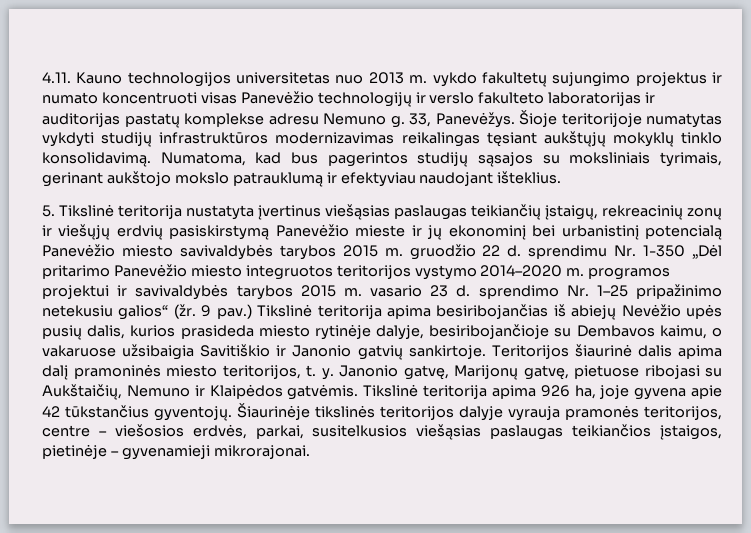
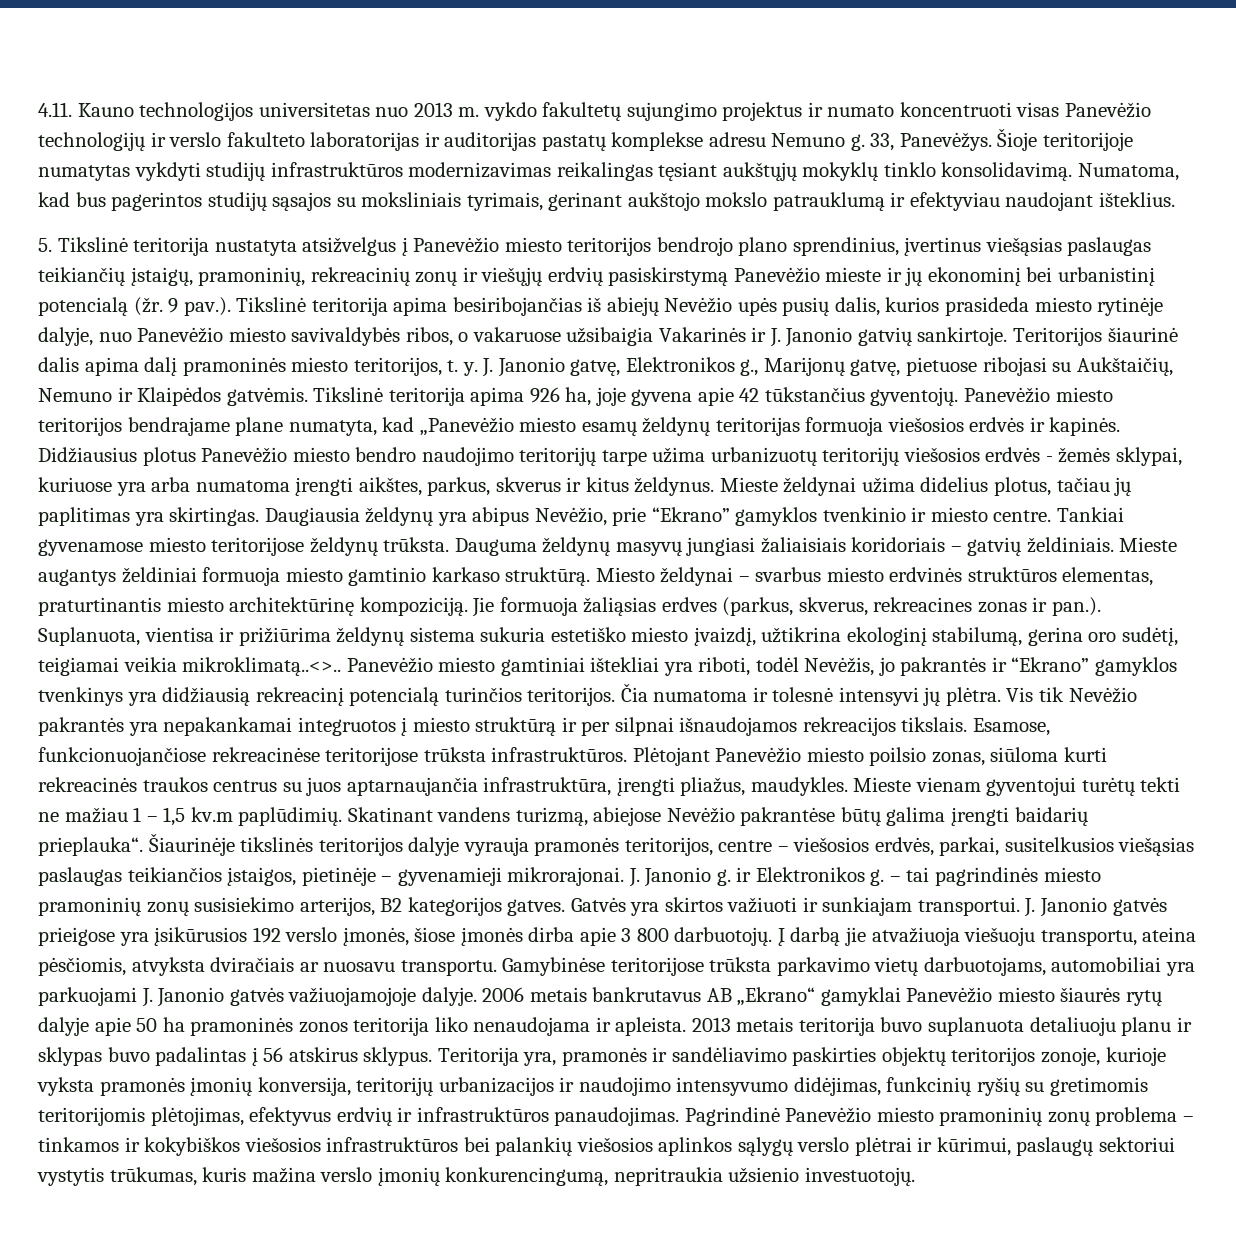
- 5. Tikslinė teritorija nustatyta įvertinus viešąsias paslaugas teikiančių įstaigų, rekreacinių zonų ir viešųjų erdvių pasiskirstymą Panevėžio mieste ir jų ekonominį bei urbanistinį potencialą Panevėžio miesto savivaldybės tarybos 2015 m. gruodžio 22 d. sprendimu Nr. 1-350 „Dėl pritarimo Panevėžio miesto integruotos teritorijos vystymo 2014–2020 m. programos projektui ir savivaldybės tarybos 2015 m. vasario 23 d. sprendimo Nr. 1–25 pripažinimo netekusiu galios“ (žr.
+ 5. Tikslinė teritorija nustatyta atsižvelgus į Panevėžio miesto teritorijos bendrojo plano sprendinius, įvertinus viešąsias paslaugas teikiančių įstaigų, pramoninių, rekreacinių zonų ir viešųjų erdvių pasiskirstymą Panevėžio mieste ir jų ekonominį bei urbanistinį potencialą (žr.
- 9 pav.) Tikslinė teritorija apima besiribojančias iš abiejų Nevėžio upės pusių dalis, kurios prasideda miesto rytinėje dalyje, besiribojančioje su Dembavos kaimu, o vakaruose užsibaigia Savitiškio ir Janonio gatvių sankirtoje.
+ 9 pav.). Tikslinė teritorija apima besiribojančias iš abiejų Nevėžio upės pusių dalis, kurios prasideda miesto rytinėje dalyje, nuo Panevėžio miesto savivaldybės ribos, o vakaruose užsibaigia Vakarinės ir J. Janonio gatvių sankirtoje.
- Janonio gatvę, Marijonų gatvę, pietuose ribojasi su Aukštaičių, Nemuno ir Klaipėdos gatvėmis.
+ J. Janonio gatvę, Elektronikos g., Marijonų gatvę, pietuose ribojasi su Aukštaičių, Nemuno ir Klaipėdos gatvėmis.
+ Panevėžio miesto teritorijos bendrajame plane numatyta, kad „Panevėžio miesto esamų želdynų teritorijas formuoja viešosios erdvės ir kapinės. Didžiausius plotus Panevėžio miesto bendro naudojimo teritorijų tarpe užima urbanizuotų teritorijų viešosios erdvės - žemės sklypai, kuriuose yra arba numatoma įrengti aikštes, parkus, skverus ir kitus želdynus. Mieste želdynai užima didelius plotus, tačiau jų paplitimas yra skirtingas. Daugiausia želdynų yra abipus Nevėžio, prie “Ekrano” gamyklos tvenkinio ir miesto centre. Tankiai gyvenamose miesto teritorijose želdynų trūksta. Dauguma želdynų masyvų jungiasi žaliaisiais koridoriais – gatvių želdiniais. Mieste augantys želdiniai formuoja miesto gamtinio karkaso struktūrą. Miesto želdynai – svarbus miesto erdvinės struktūros elementas, praturtinantis miesto architektūrinę kompoziciją. Jie formuoja žaliąsias erdves (parkus, skverus, rekreacines zonas ir pan.). Suplanuota, vientisa ir prižiūrima želdynų sistema sukuria estetiško miesto įvaizdį, užtikrina ekologinį stabilumą, gerina oro sudėtį, teigiamai veikia mikroklimatą..<>.. Panevėžio miesto gamtiniai ištekliai yra riboti, todėl Nevėžis, jo pakrantės ir “Ekrano” gamyklos tvenkinys yra didžiausią rekreacinį potencialą turinčios teritorijos. Čia numatoma ir tolesnė intensyvi jų plėtra. Vis tik Nevėžio pakrantės yra nepakankamai integruotos į miesto struktūrą ir per silpnai išnaudojamos rekreacijos tikslais. Esamose, funkcionuojančiose rekreacinėse teritorijose trūksta infrastruktūros. Plėtojant Panevėžio miesto poilsio zonas, siūloma kurti rekreacinės traukos centrus su juos aptarnaujančia infrastruktūra, įrengti pliažus, maudykles. Mieste vienam gyventojui turėtų tekti ne mažiau 1 – 1,5 kv.m paplūdimių. Skatinant vandens turizmą, abiejose Nevėžio pakrantėse būtų galima įrengti baidarių prieplauka“.
+ J. Janonio g. ir Elektronikos g. – tai pagrindinės miesto pramoninių zonų susisiekimo arterijos, B2 kategorijos gatves. Gatvės yra skirtos važiuoti ir sunkiajam transportui. J. Janonio gatvės prieigose yra įsikūrusios 192 verslo įmonės, šiose įmonės dirba apie 3 800 darbuotojų. Į darbą jie atvažiuoja viešuoju transportu, ateina pėsčiomis, atvyksta dviračiais ar nuosavu transportu. Gamybinėse teritorijose trūksta parkavimo vietų darbuotojams, automobiliai yra parkuojami J. Janonio gatvės važiuojamojoje dalyje. 2006 metais bankrutavus AB „Ekrano“ gamyklai Panevėžio miesto šiaurės rytų dalyje apie 50 ha pramoninės zonos teritorija liko nenaudojama ir apleista. 2013 metais teritorija buvo suplanuota detaliuoju planu ir sklypas buvo padalintas į 56 atskirus sklypus. Teritorija yra, pramonės ir sandėliavimo paskirties objektų teritorijos zonoje, kurioje vyksta pramonės įmonių konversija, teritorijų urbanizacijos ir naudojimo intensyvumo didėjimas, funkcinių ryšių su gretimomis teritorijomis plėtojimas, efektyvus erdvių ir infrastruktūros panaudojimas. Pagrindinė Panevėžio miesto pramoninių zonų problema – tinkamos ir kokybiškos viešosios infrastruktūros bei palankių viešosios aplinkos sąlygų verslo plėtrai ir kūrimui, paslaugų sektoriui vystytis trūkumas, kuris mažina verslo įmonių konkurencingumą, nepritraukia užsienio investuotojų.

